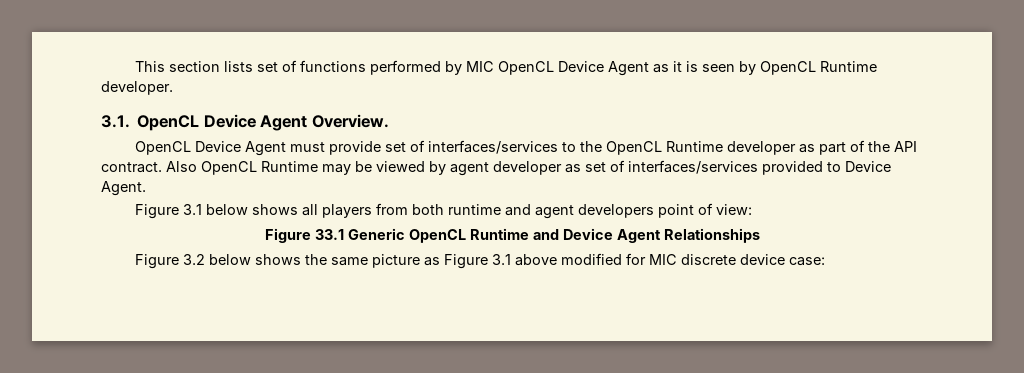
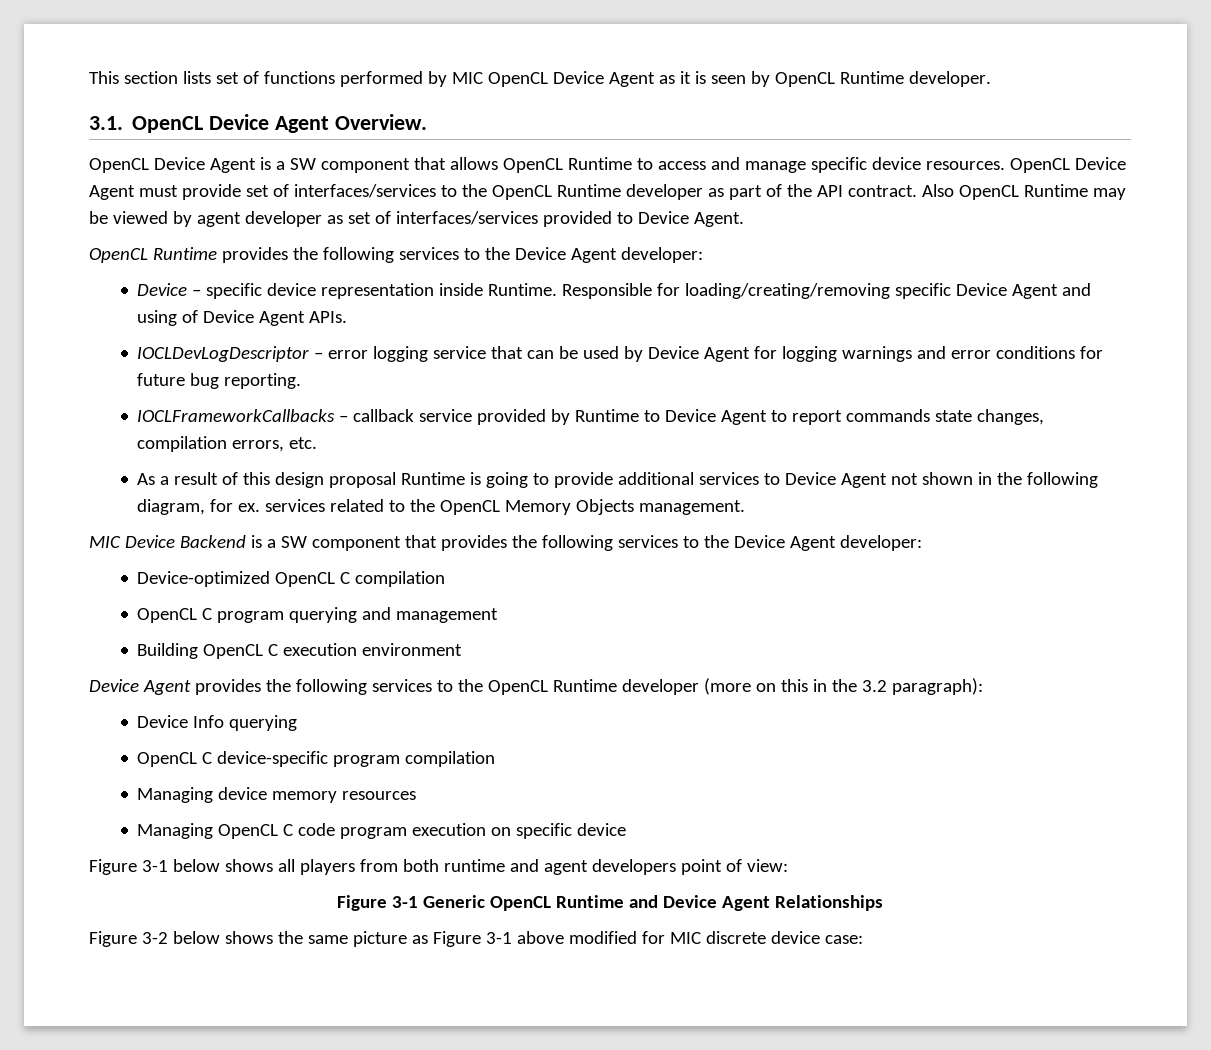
- OpenCL Device Agent must provide set of interfaces/services to the OpenCL Runtime developer as part of the API contract.
+ OpenCL Device Agent is a SW component that allows OpenCL Runtime to access and manage specific device resources. OpenCL Device Agent must provide set of interfaces/services to the OpenCL Runtime developer as part of the API contract.
- Figure 3.1 below shows all players from both runtime and agent developers point of view:
+ OpenCL Runtime provides the following services to the Device Agent developer:
+ Device – specific device representation inside Runtime. Responsible for loading/creating/removing specific Device Agent and using of Device Agent APIs.
+ IOCLDevLogDescriptor – error logging service that can be used by Device Agent for logging warnings and error conditions for future bug reporting.
+ IOCLFrameworkCallbacks – callback service provided by Runtime to Device Agent to report commands state changes, compilation errors, etc.
+ As a result of this design proposal Runtime is going to provide additional services to Device Agent not shown in the following diagram, for ex. services related to the OpenCL Memory Objects management.
+ MIC Device Backend is a SW component that provides the following services to the Device Agent developer:
+ Device-optimized OpenCL C compilation
+ OpenCL C program querying and management
+ Building OpenCL C execution environment
+ Device Agent provides the following services to the OpenCL Runtime developer (more on this in the 3.2 paragraph):
+ Device Info querying
+ OpenCL C device-specific program compilation
+ Managing device memory resources
+ Managing OpenCL C code program execution on specific device
+ Figure 3-1 below shows all players from both runtime and agent developers point of view:
- Figure 33.1 Generic OpenCL Runtime and Device Agent Relationships
+ Figure 3-1 Generic OpenCL Runtime and Device Agent Relationships
- Figure 3.2 below shows the same picture as Figure 3.1 above modified for MIC discrete device case:
+ Figure 3-2 below shows the same picture as Figure 3-1 above modified for MIC discrete device case:

